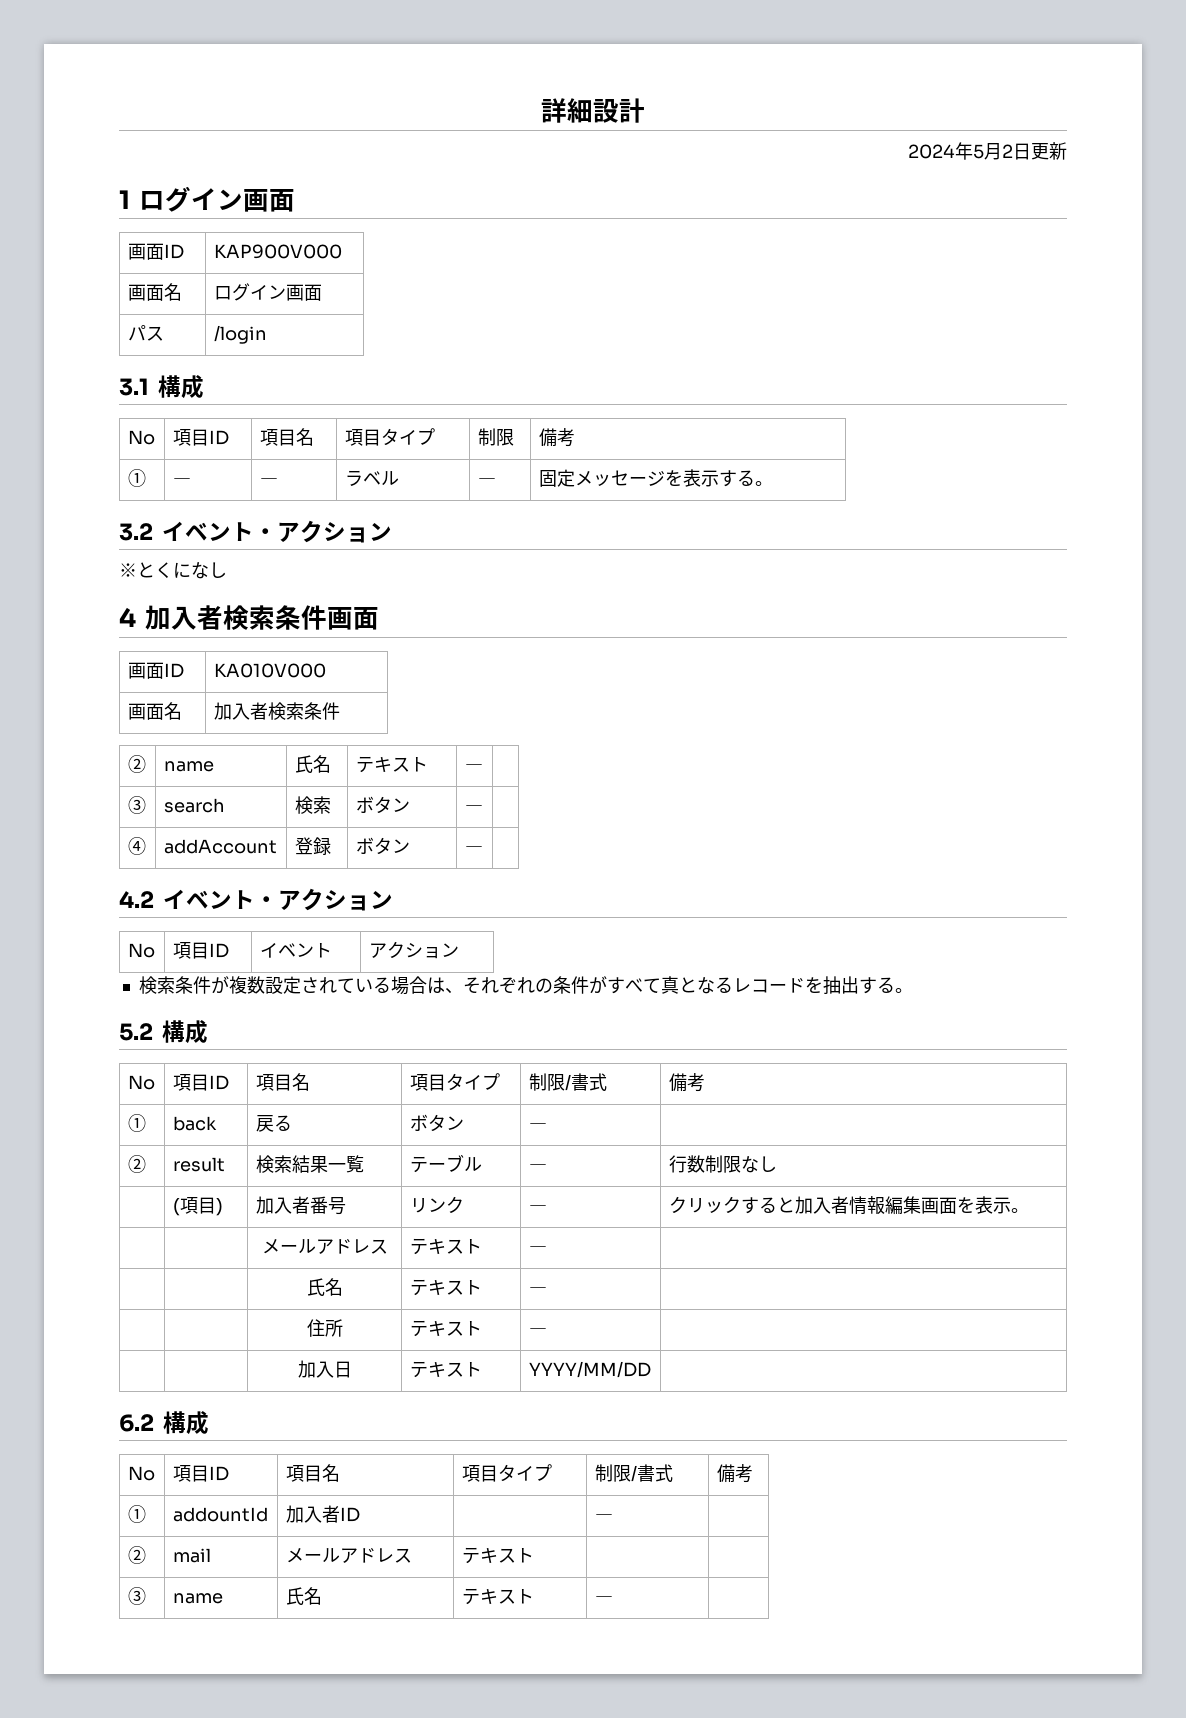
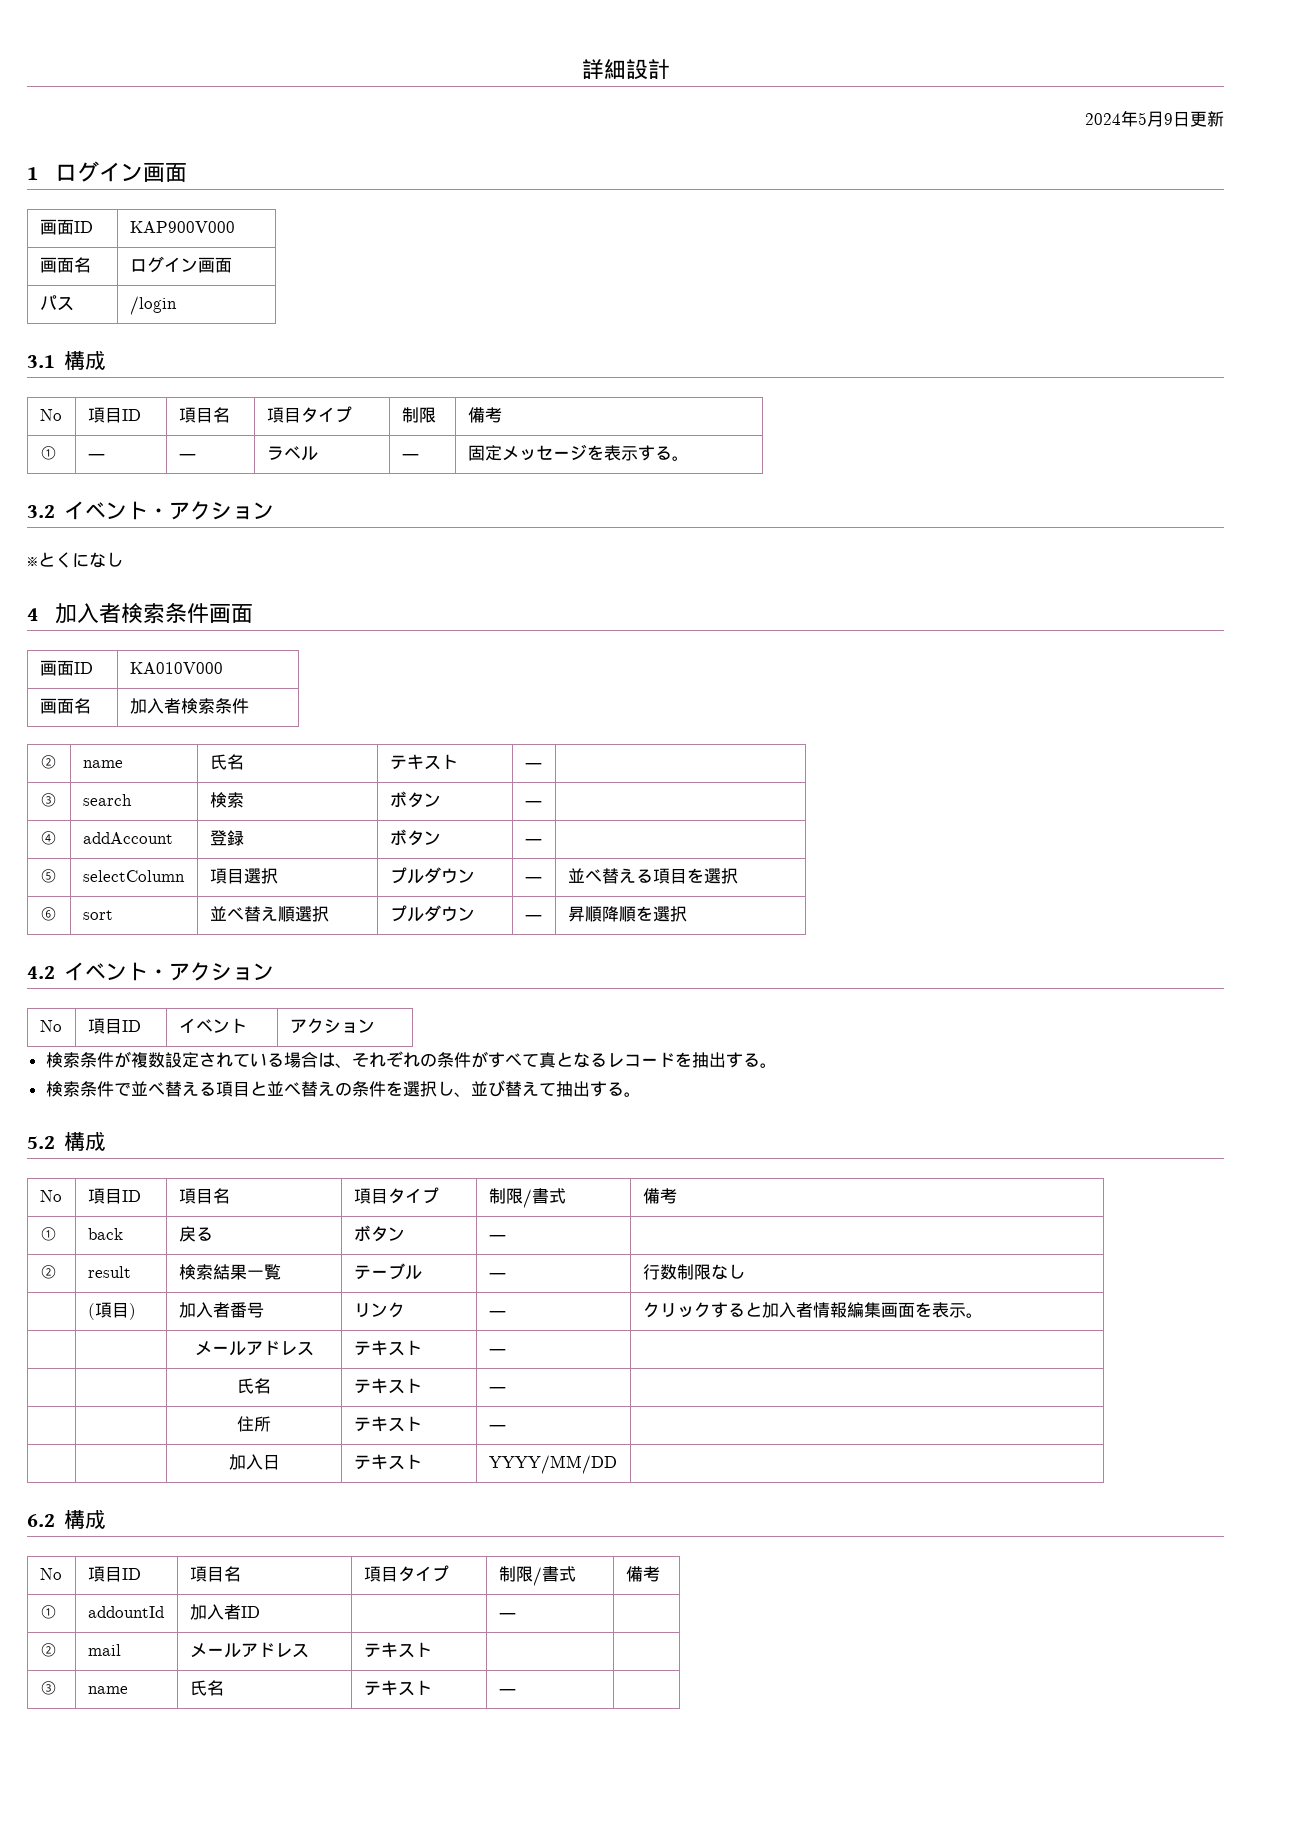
- 2024年5月2日更新
+ 2024年5月9日更新
+ ⑤ | selectColumn | 項目選択 | プルダウン | ― | 並べ替える項目を選択
+ ⑥ | sort | 並べ替え順選択 | プルダウン | ― | 昇順降順を選択
+ 検索条件で並べ替える項目と並べ替えの条件を選択し、並び替えて抽出する。

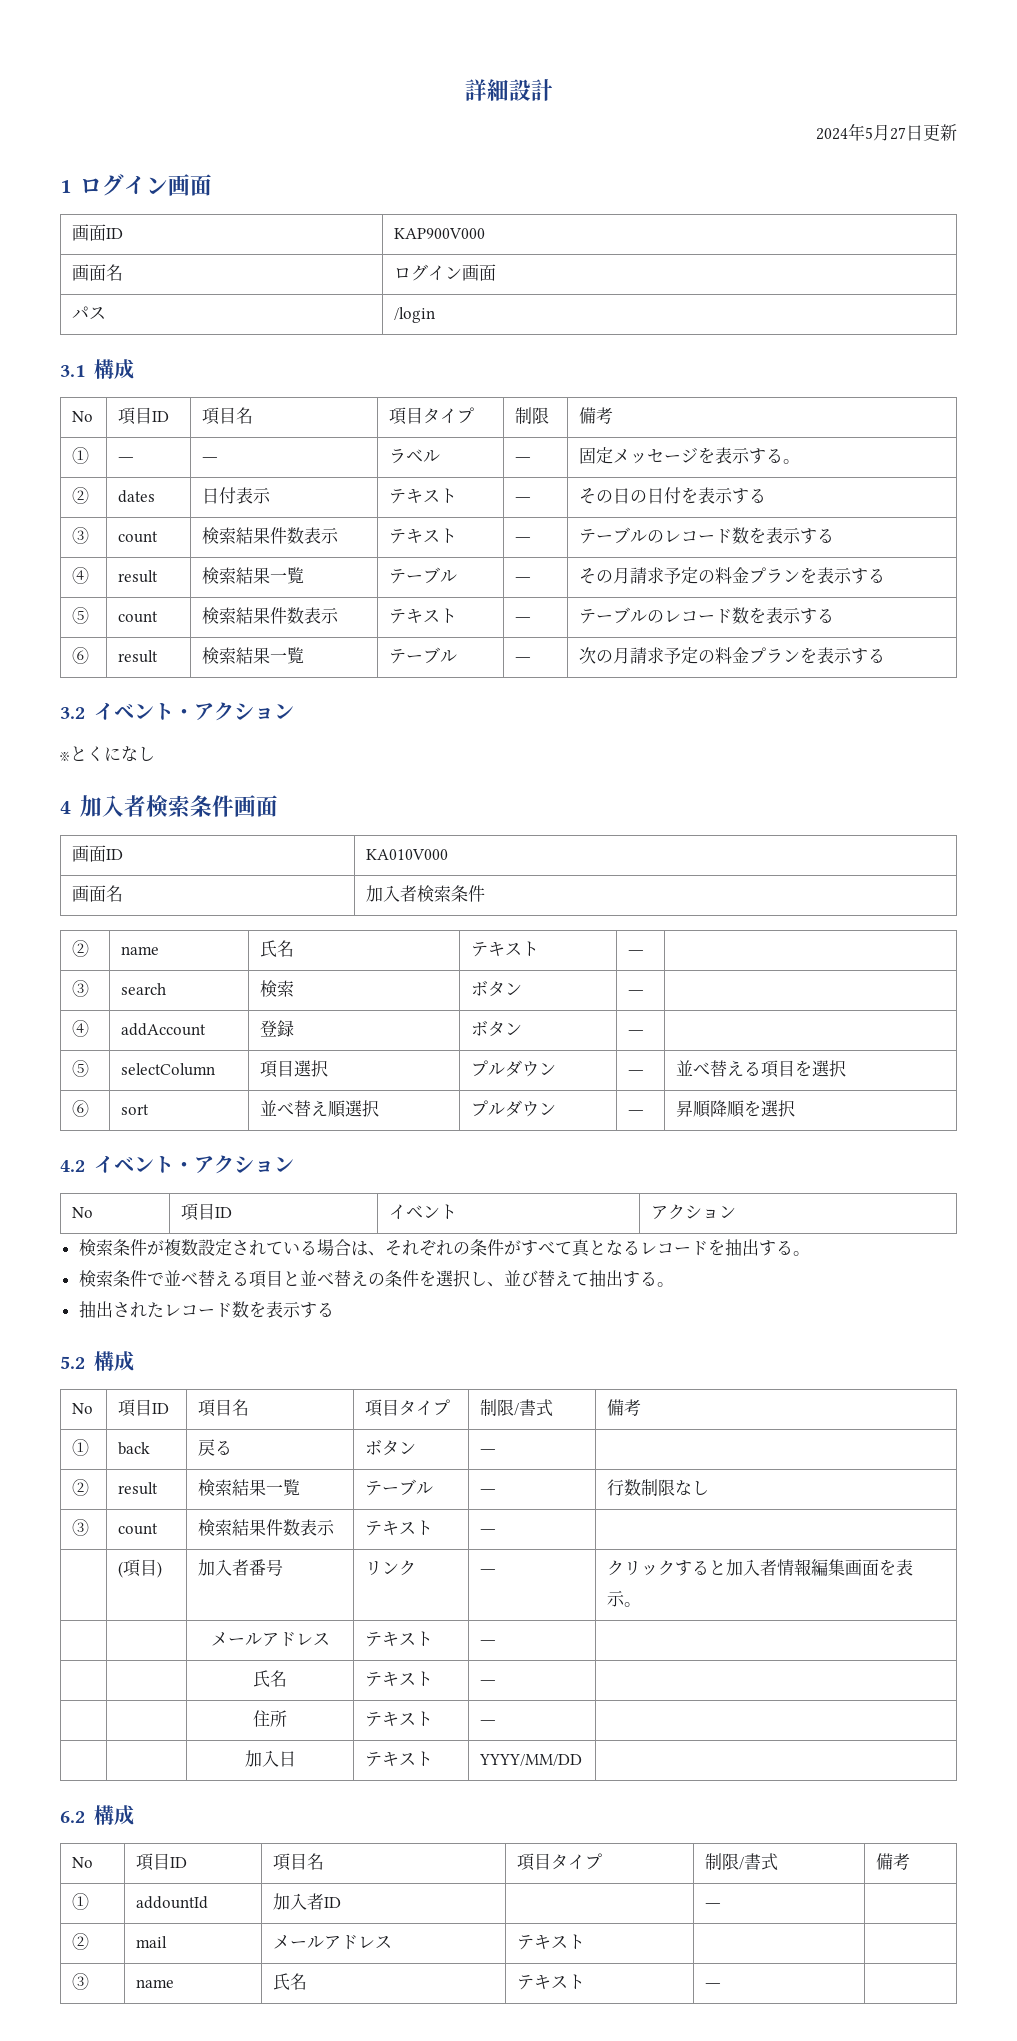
- 2024年5月9日更新
+ 2024年5月27日更新
+ ② | dates | 日付表示 | テキスト | ― | その日の日付を表示する
+ ③ | count | 検索結果件数表示 | テキスト | ― | テーブルのレコード数を表示する
+ ④ | result | 検索結果一覧 | テーブル | ― | その月請求予定の料金プランを表示する
+ ⑤ | count | 検索結果件数表示 | テキスト | ― | テーブルのレコード数を表示する
+ ⑥ | result | 検索結果一覧 | テーブル | ― | 次の月請求予定の料金プランを表示する
+ 抽出されたレコード数を表示する
  ② | result | 検索結果一覧 | テーブル | ― | 行数制限なし
+ ③ | count | 検索結果件数表示 | テキスト | ― |

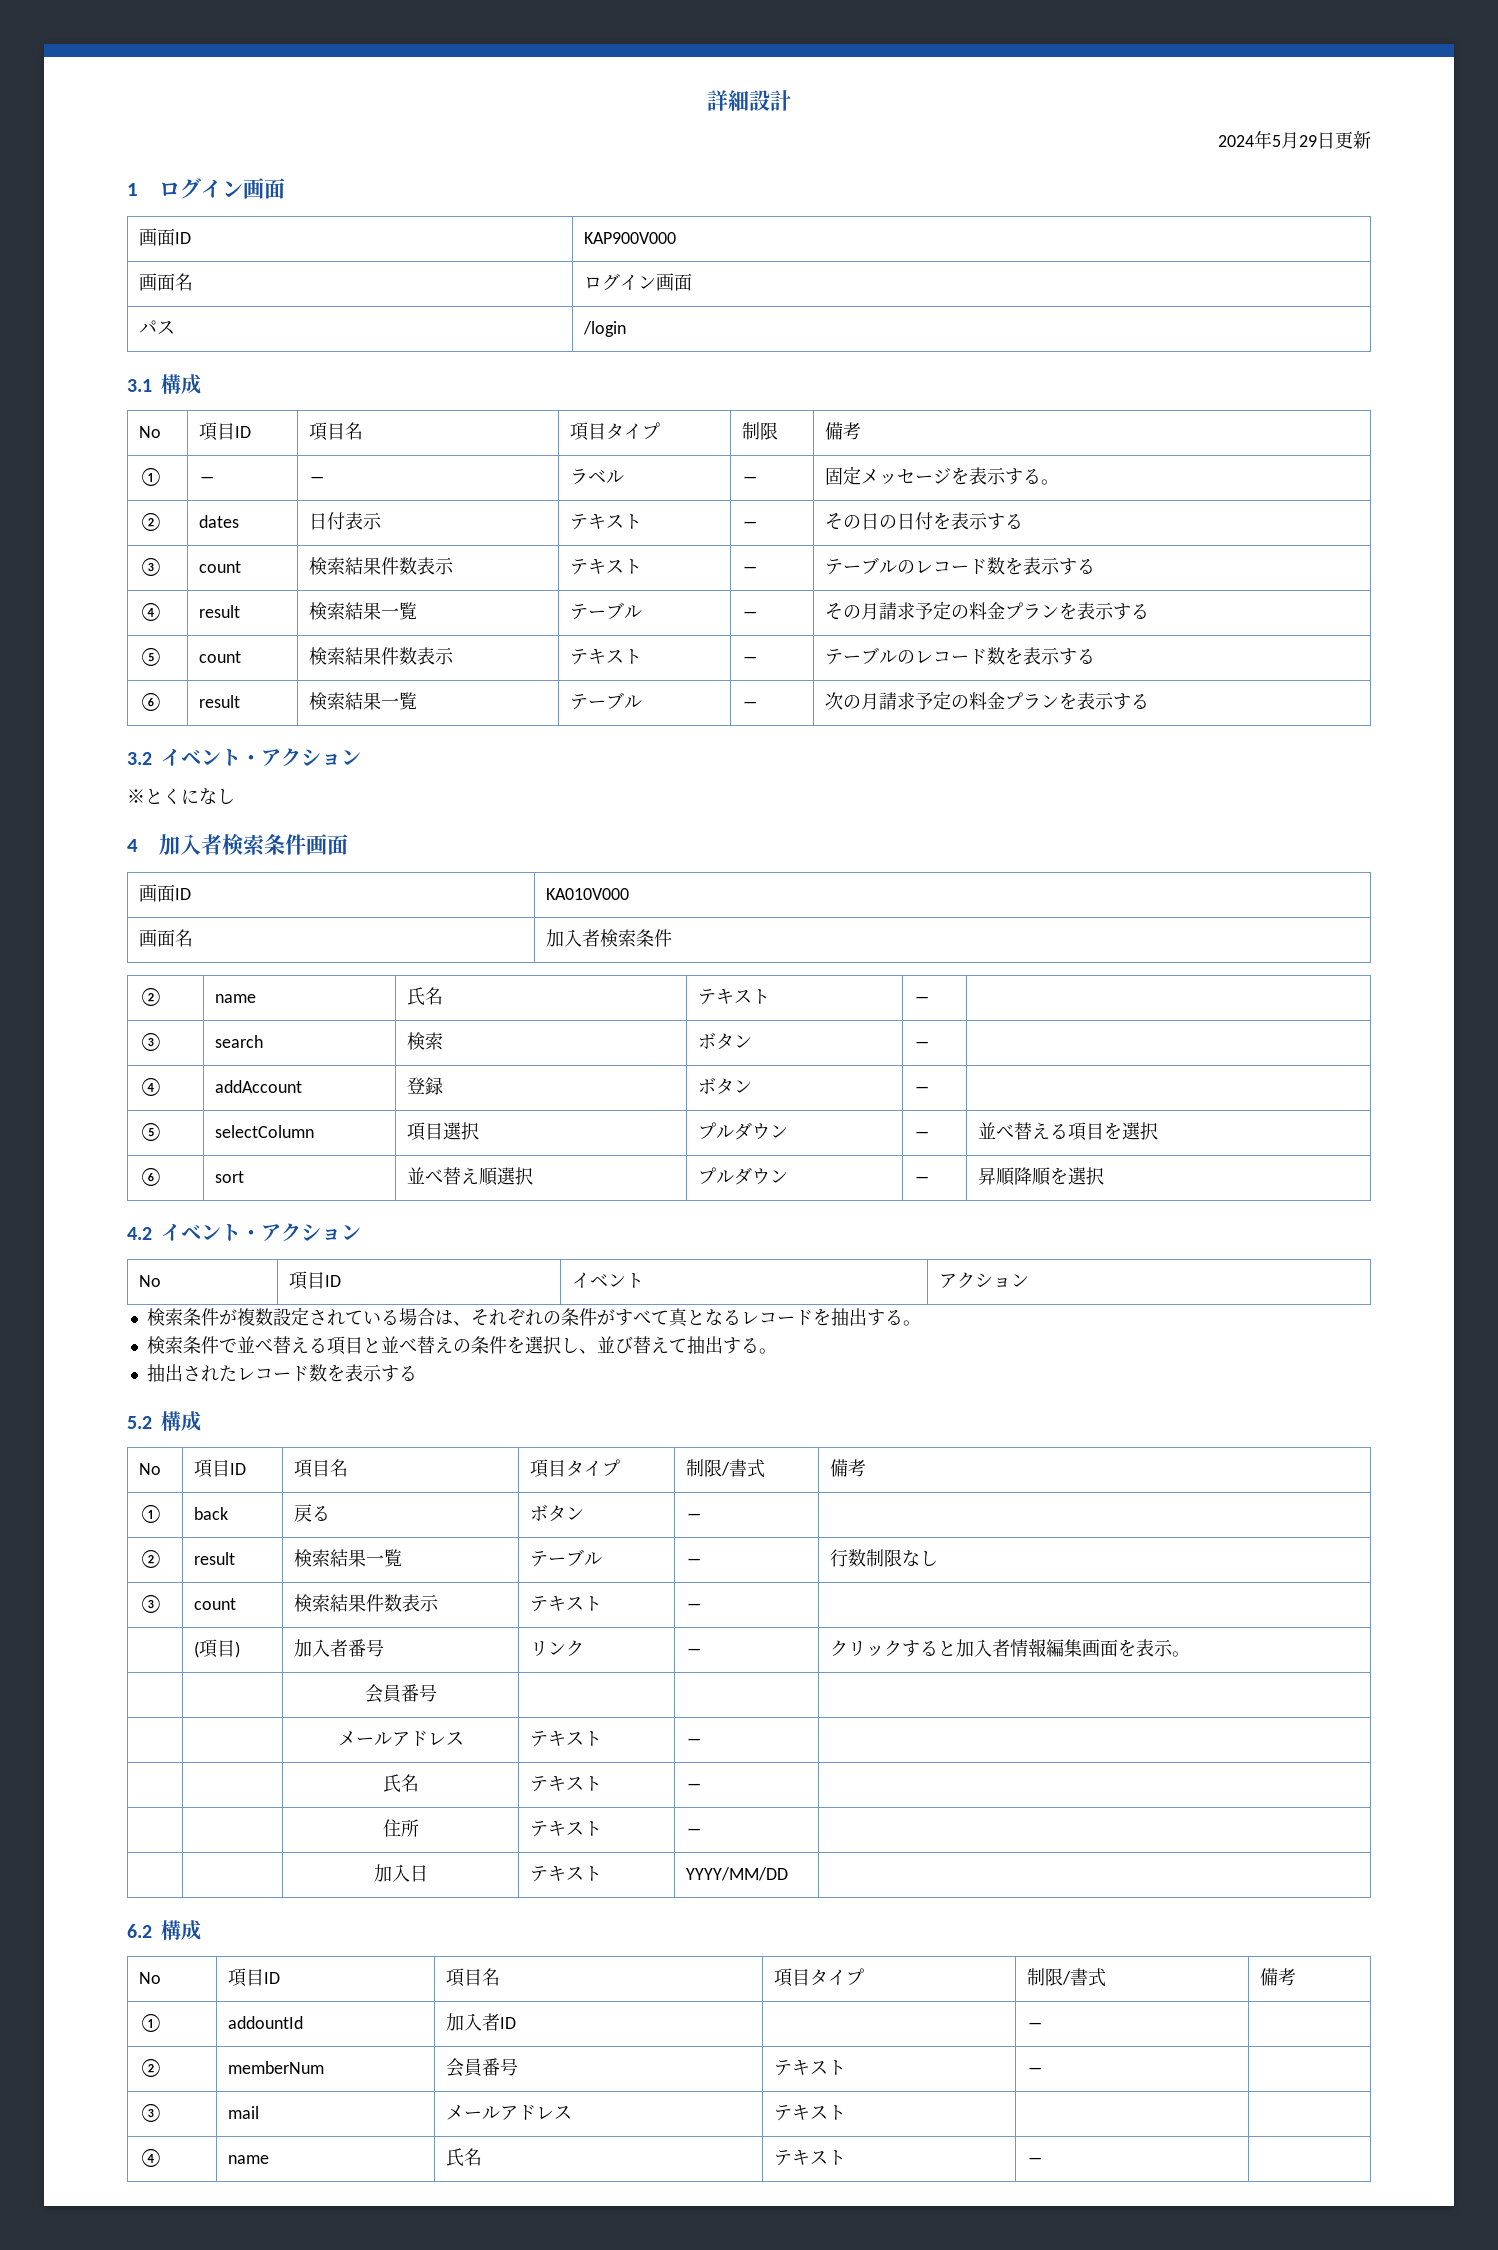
- 2024年5月27日更新
+ 2024年5月29日更新
+ | | 会員番号 | | |
- ② | mail | メールアドレス | テキスト | |
+ ② | memberNum | 会員番号 | テキスト | ― |
+ ③ | mail | メールアドレス | テキスト | |
- ③ | name | 氏名 | テキスト | ― |
+ ④ | name | 氏名 | テキスト | ― |

